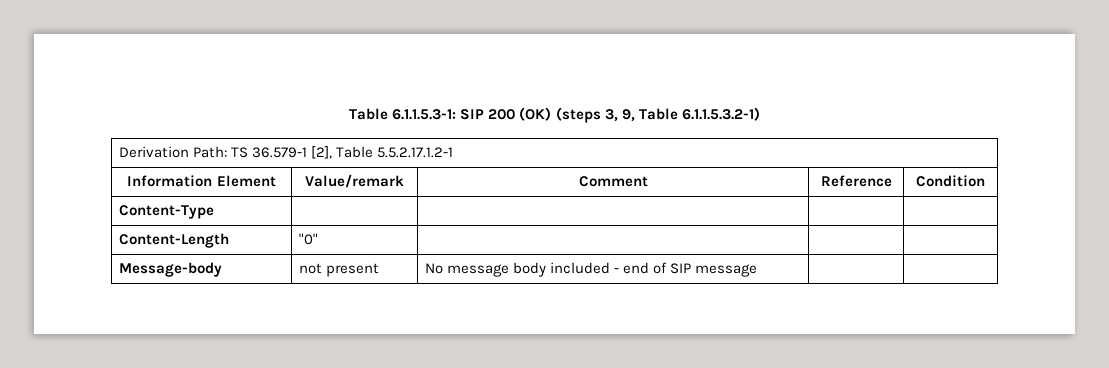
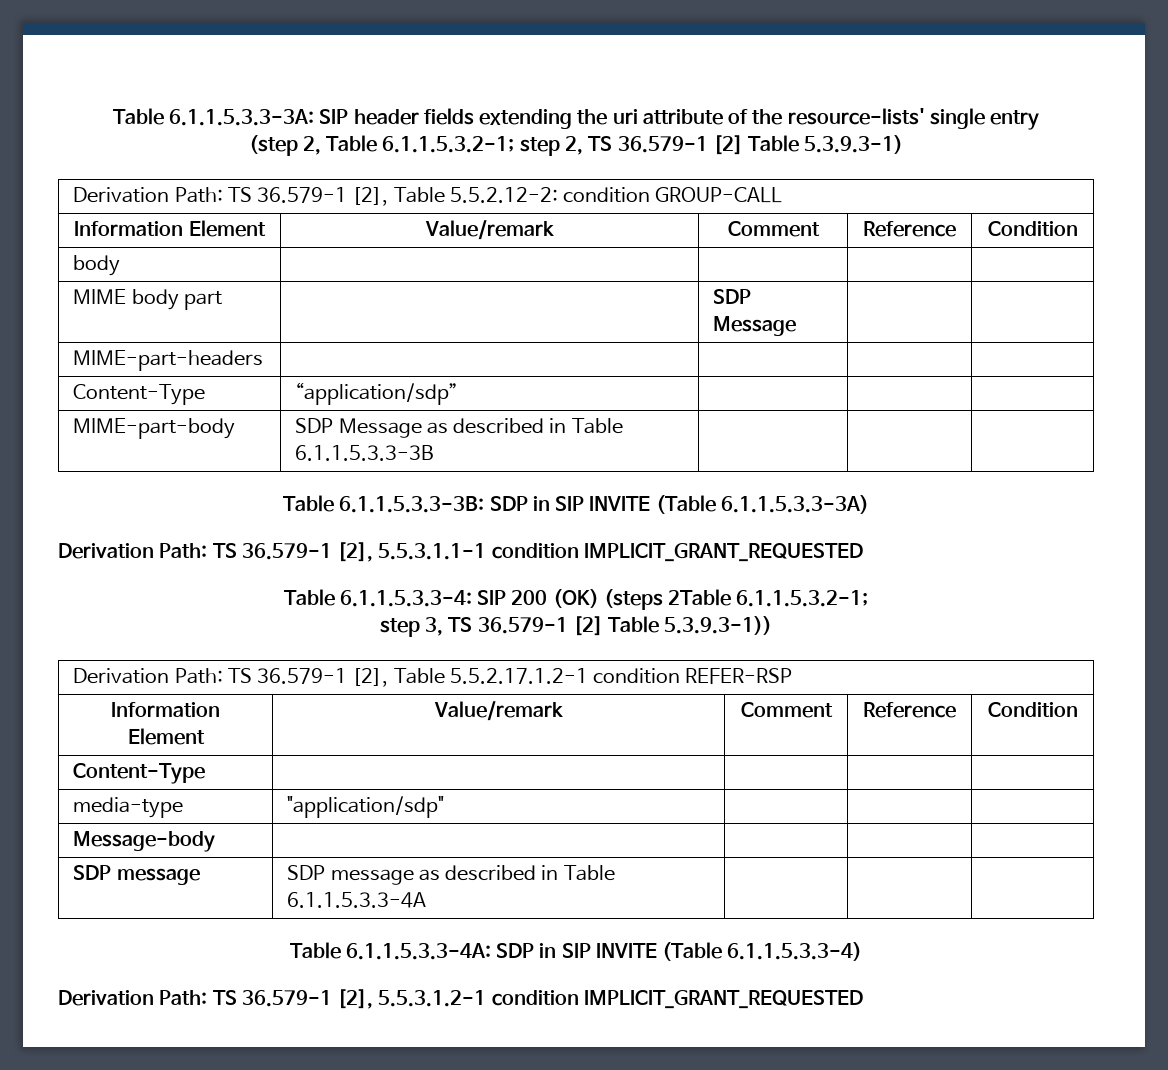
- Table 6.1.1.5.3-1: SIP 200 (OK) (steps 3, 9, Table 6.1.1.5.3.2-1)
+ Table 6.1.1.5.3.3-3A: SIP header fields extending the uri attribute of the resource-lists' single entry
+ (step 2, Table 6.1.1.5.3.2-1; step 2, TS 36.579-1 [2] Table 5.3.9.3-1)
+ Derivation Path: TS 36.579-1 [2], Table 5.5.2.12-2: condition GROUP-CALL
+ Information Element | Value/remark | Comment | Reference | Condition
+ body | | | |
+ MIME body part | | SDP Message | |
+ MIME-part-headers | | | |
+ Content-Type | “application/sdp” | | |
+ MIME-part-body | SDP Message as described in Table 6.1.1.5.3.3-3B | | |
+ Table 6.1.1.5.3.3-3B: SDP in SIP INVITE (Table 6.1.1.5.3.3-3A)
+ Derivation Path: TS 36.579-1 [2], 5.5.3.1.1-1 condition IMPLICIT_GRANT_REQUESTED
+ Table 6.1.1.5.3.3-4: SIP 200 (OK) (steps 2Table 6.1.1.5.3.2-1;
+ step 3, TS 36.579-1 [2] Table 5.3.9.3-1))
- Derivation Path: TS 36.579-1 [2], Table 5.5.2.17.1.2-1
+ Derivation Path: TS 36.579-1 [2], Table 5.5.2.17.1.2-1 condition REFER-RSP
- Content-Length | "0" | | |
+ media-type | "application/sdp" | | |
- Message-body | not present | No message body included - end of SIP message | |
+ Message-body | | | |
+ SDP message | SDP message as described in Table 6.1.1.5.3.3-4A | | |
+ Table 6.1.1.5.3.3-4A: SDP in SIP INVITE (Table 6.1.1.5.3.3-4)
+ Derivation Path: TS 36.579-1 [2], 5.5.3.1.2-1 condition IMPLICIT_GRANT_REQUESTED

